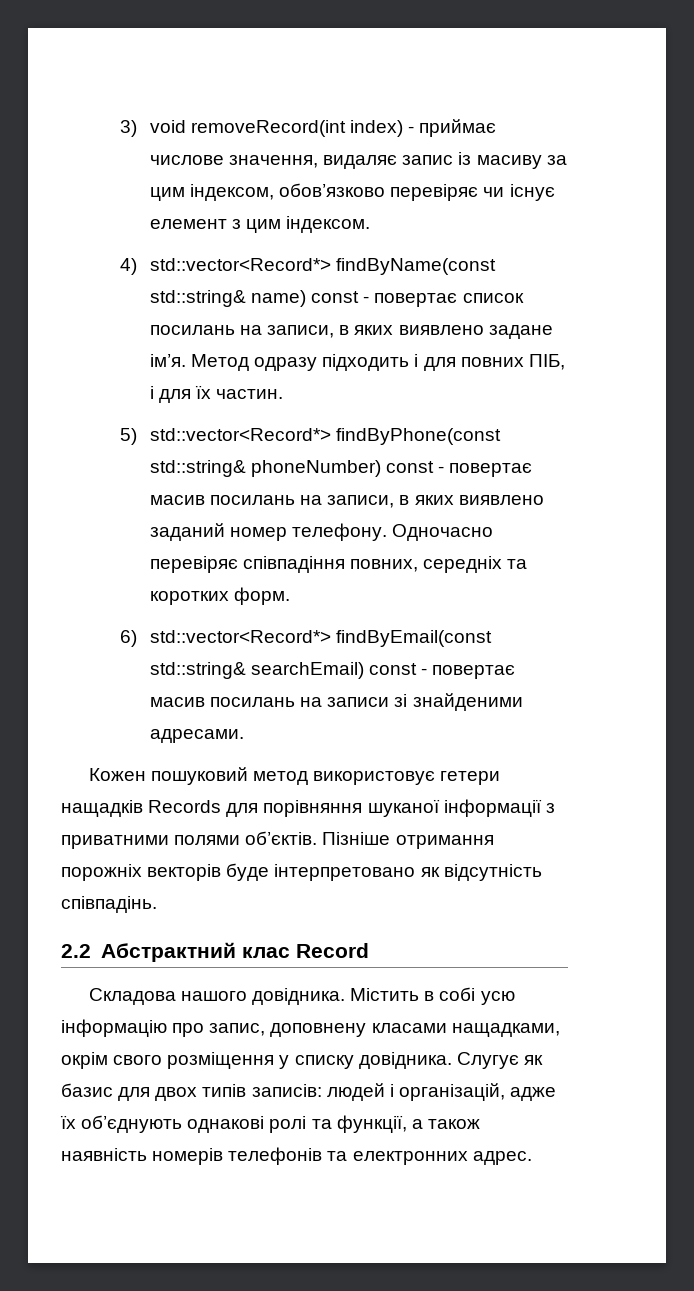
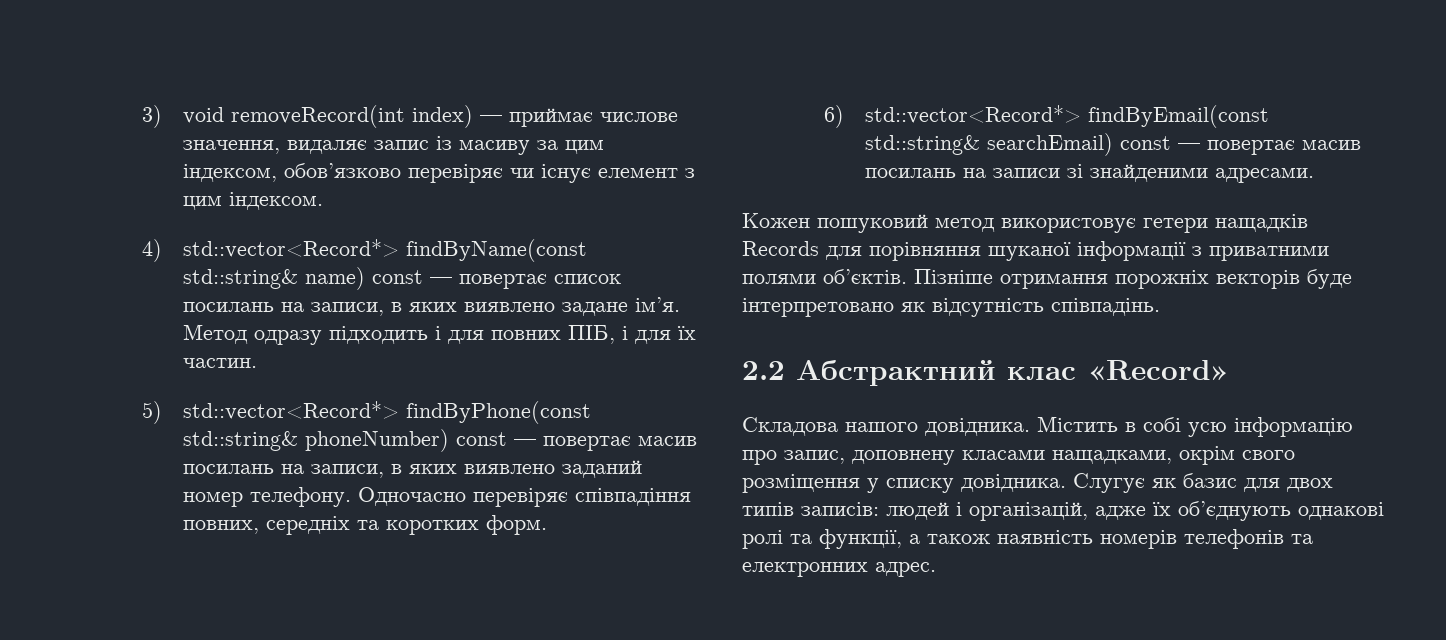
- 3) void removeRecord(int index) - приймає числове значення, видаляє запис із масиву за цим індексом, обов’язково перевіряє чи існує елемент з цим індексом.
+ 3) void removeRecord(int index) — приймає числове значення, видаляє запис із масиву за цим індексом, обов’язково перевіряє чи існує елемент з цим індексом.
- 4) std::vector<Record*> findByName(const std::string& name) const - повертає список посилань на записи, в яких виявлено задане ім’я.
+ 4) std::vector<Record*> findByName(const std::string& name) const — повертає список посилань на записи, в яких виявлено задане ім’я.
- 5) std::vector<Record*> findByPhone(const std::string& phoneNumber) const - повертає масив посилань на записи, в яких виявлено заданий номер телефону.
+ 5) std::vector<Record*> findByPhone(const std::string& phoneNumber) const — повертає масив посилань на записи, в яких виявлено заданий номер телефону.
- 6) std::vector<Record*> findByEmail(const std::string& searchEmail) const - повертає масив посилань на записи зі знайденими адресами.
+ 6) std::vector<Record*> findByEmail(const std::string& searchEmail) const — повертає масив посилань на записи зі знайденими адресами.
- 2.2 Абстрактний клас Record
+ 2.2 Абстрактний клас «Record»

